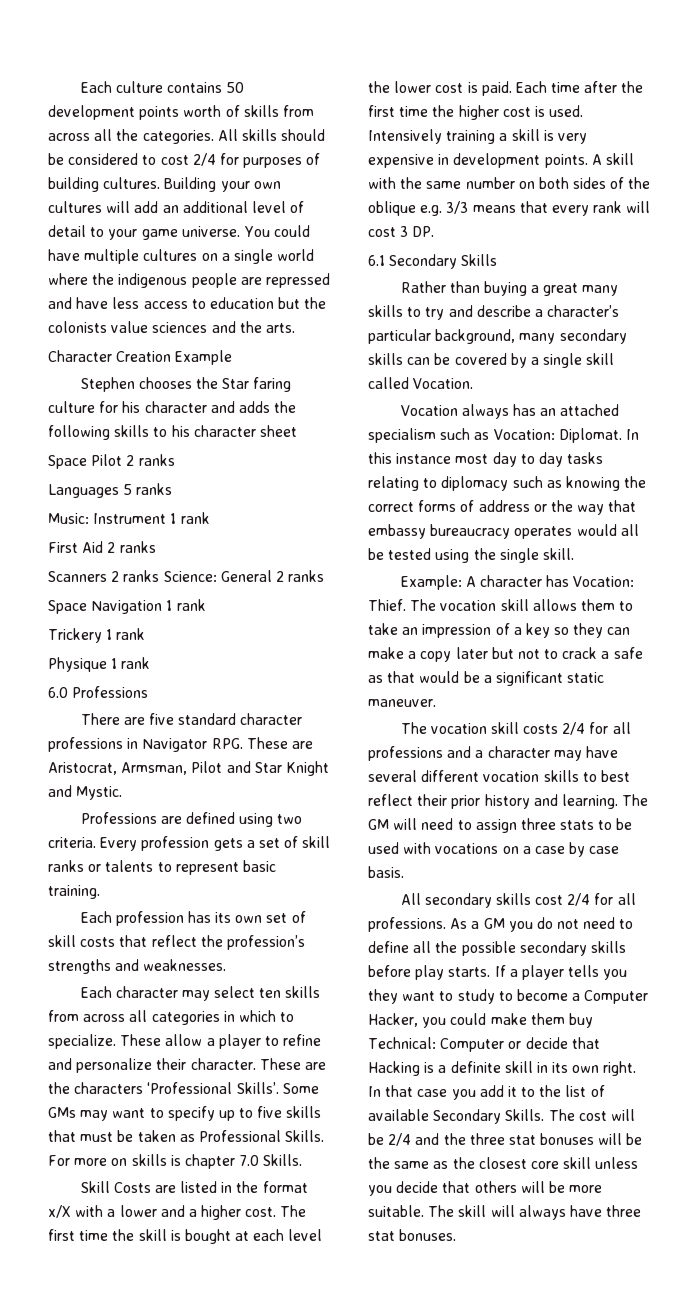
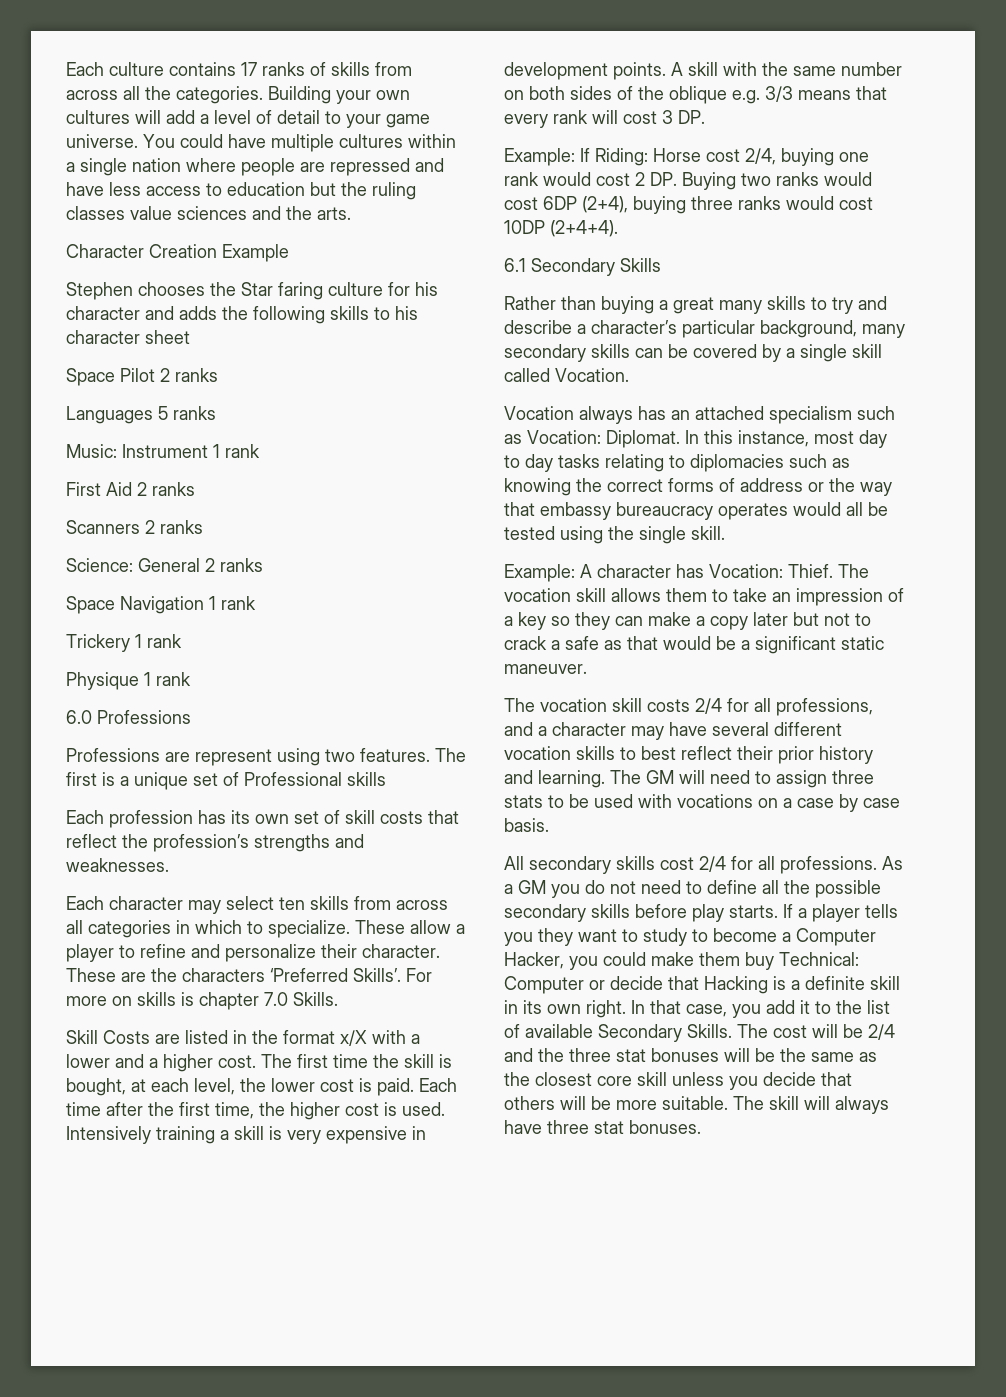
- Each culture contains 50 development points worth of skills from across all the categories.
+ Each culture contains 17 ranks of skills from across all the categories.
- All skills should be considered to cost 2/4 for purposes of building cultures.
- Building your own cultures will add an additional level of detail to your game universe.
+ Building your own cultures will add a level of detail to your game universe.
- You could have multiple cultures on a single world where the indigenous people are repressed and have less access to education but the colonists value sciences and the arts.
+ You could have multiple cultures within a single nation where people are repressed and have less access to education but the ruling classes value sciences and the arts.
- Scanners 2 ranks Science: General 2 ranks
+ Scanners 2 ranks
+ Science: General 2 ranks
- There are five standard character professions in Navigator RPG. These are Aristocrat, Armsman, Pilot and Star Knight and Mystic.
- Professions are defined using two criteria. Every profession gets a set of skill ranks or talents to represent basic training.
+ Professions are represent using two features. The first is a unique set of Professional skills
- These are the characters ‘Professional Skills’. Some GMs may want to specify up to five skills that must be taken as Professional Skills.
+ These are the characters ‘Preferred Skills’.
- The first time the skill is bought at each level the lower cost is paid.
+ The first time the skill is bought, at each level, the lower cost is paid.
- Each time after the first time the higher cost is used.
+ Each time after the first time, the higher cost is used.
+ Example: If Riding: Horse cost 2/4, buying one rank would cost 2 DP. Buying two ranks would cost 6DP (2+4), buying three ranks would cost 10DP (2+4+4).
- In this instance most day to day tasks relating to diplomacy such as knowing the correct forms of address or the way that embassy bureaucracy operates would all be tested using the single skill.
+ In this instance, most day to day tasks relating to diplomacies such as knowing the correct forms of address or the way that embassy bureaucracy operates would all be tested using the single skill.
- The vocation skill costs 2/4 for all professions and a character may have several different vocation skills to best reflect their prior history and learning.
+ The vocation skill costs 2/4 for all professions, and a character may have several different vocation skills to best reflect their prior history and learning.
- In that case you add it to the list of available Secondary Skills.
+ In that case, you add it to the list of available Secondary Skills.

